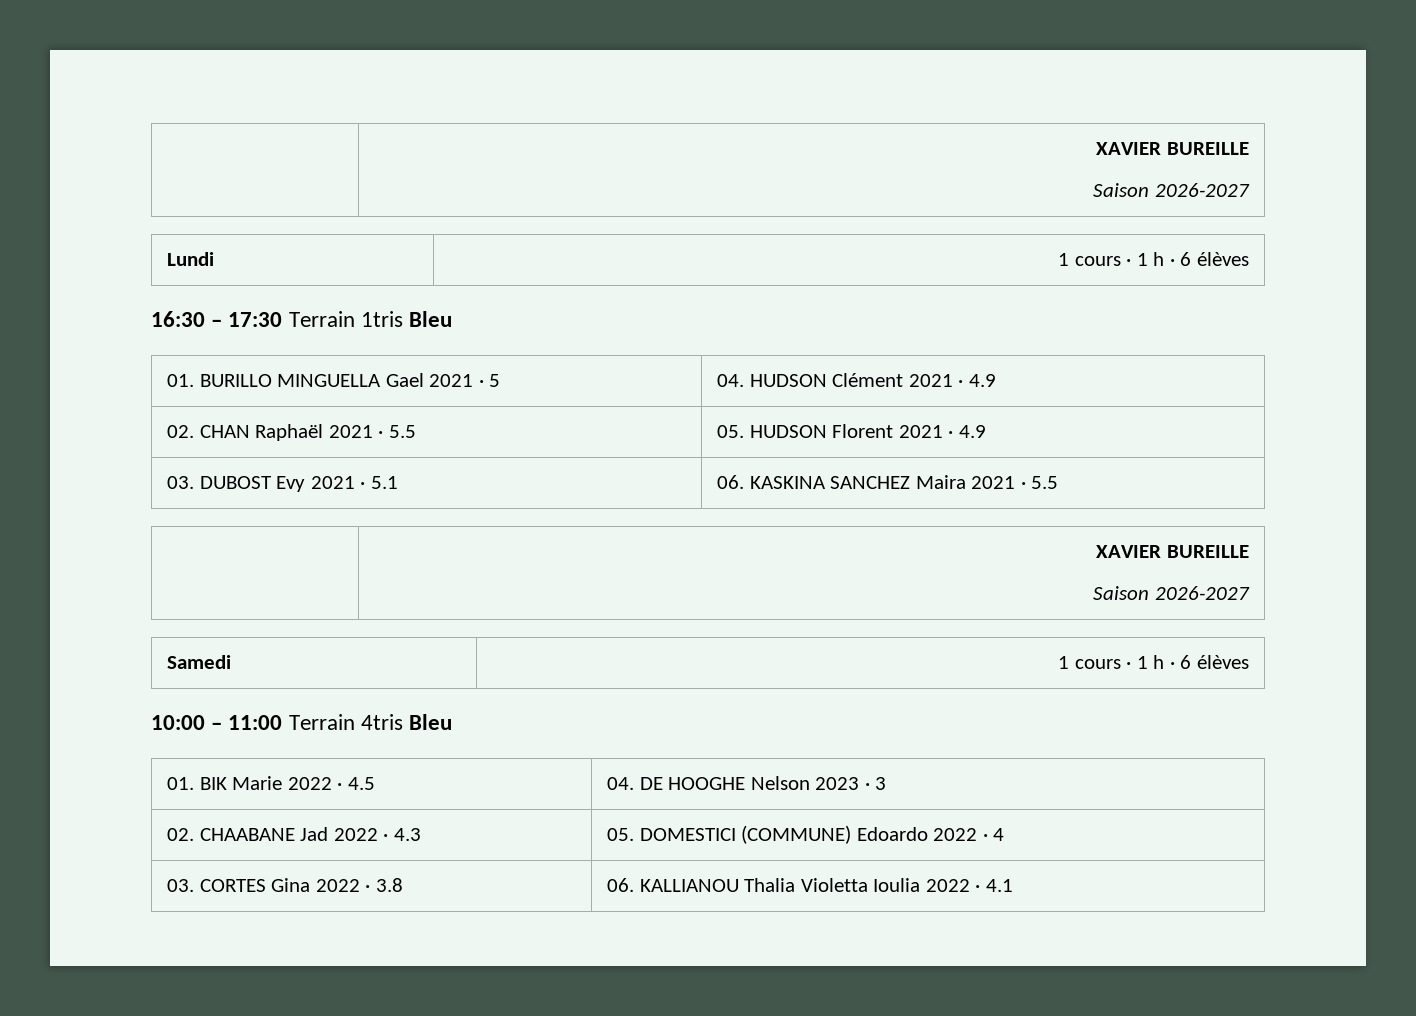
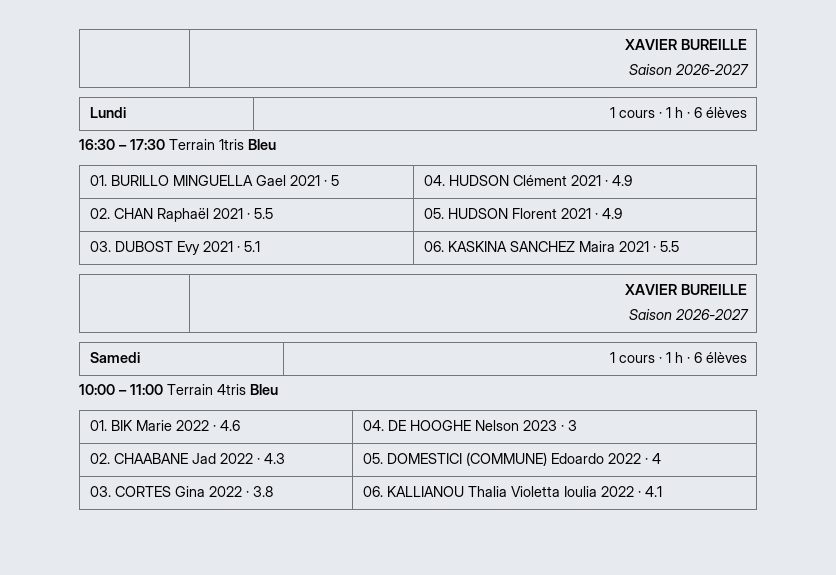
- 01. BIK Marie 2022 · 4.5 | 04. DE HOOGHE Nelson 2023 · 3
+ 01. BIK Marie 2022 · 4.6 | 04. DE HOOGHE Nelson 2023 · 3

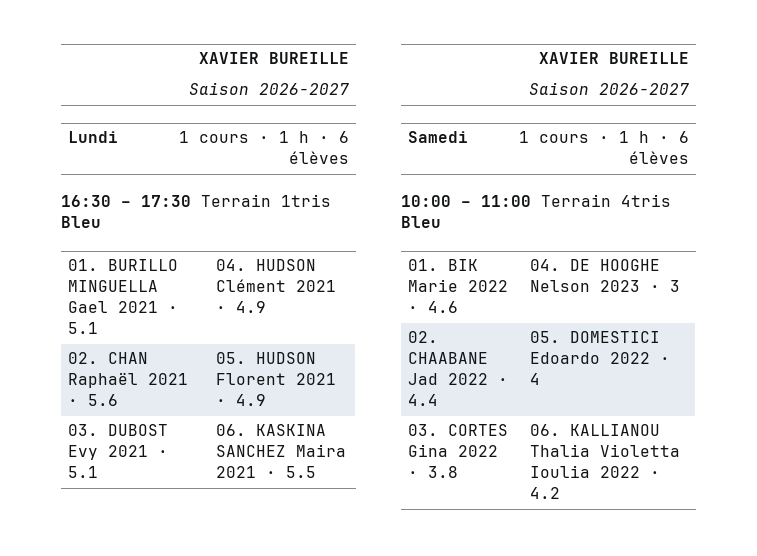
- 01. BURILLO MINGUELLA Gael 2021 · 5 | 04. HUDSON Clément 2021 · 4.9
+ 01. BURILLO MINGUELLA Gael 2021 · 5.1 | 04. HUDSON Clément 2021 · 4.9
- 02. CHAN Raphaël 2021 · 5.5 | 05. HUDSON Florent 2021 · 4.9
+ 02. CHAN Raphaël 2021 · 5.6 | 05. HUDSON Florent 2021 · 4.9
- 02. CHAABANE Jad 2022 · 4.3 | 05. DOMESTICI (COMMUNE) Edoardo 2022 · 4
+ 02. CHAABANE Jad 2022 · 4.4 | 05. DOMESTICI Edoardo 2022 · 4
- 03. CORTES Gina 2022 · 3.8 | 06. KALLIANOU Thalia Violetta Ioulia 2022 · 4.1
+ 03. CORTES Gina 2022 · 3.8 | 06. KALLIANOU Thalia Violetta Ioulia 2022 · 4.2

